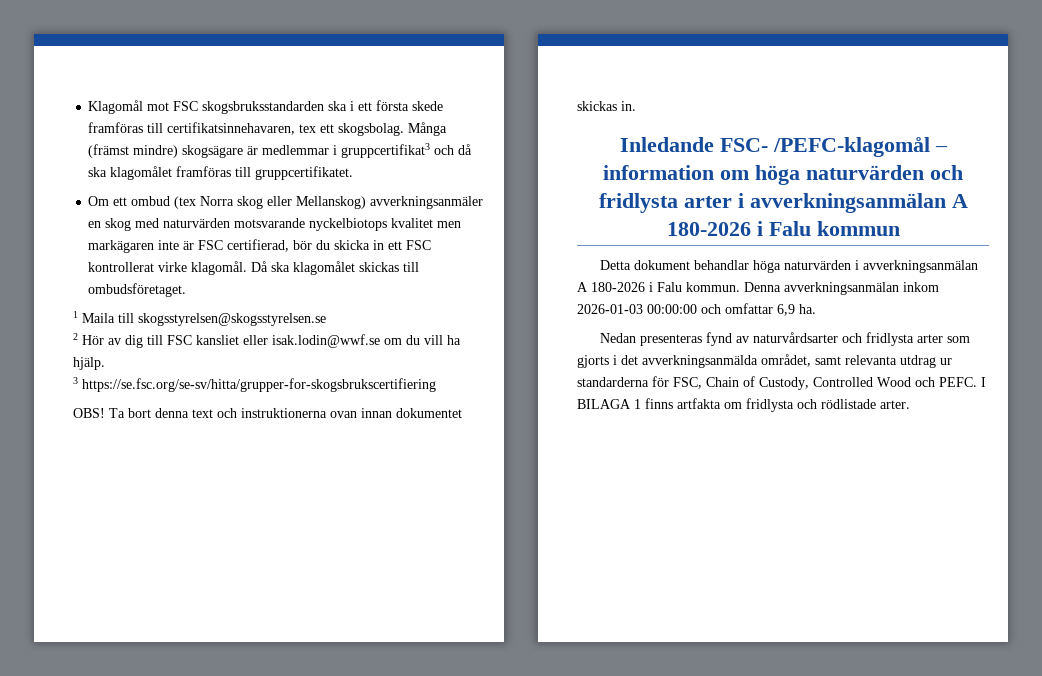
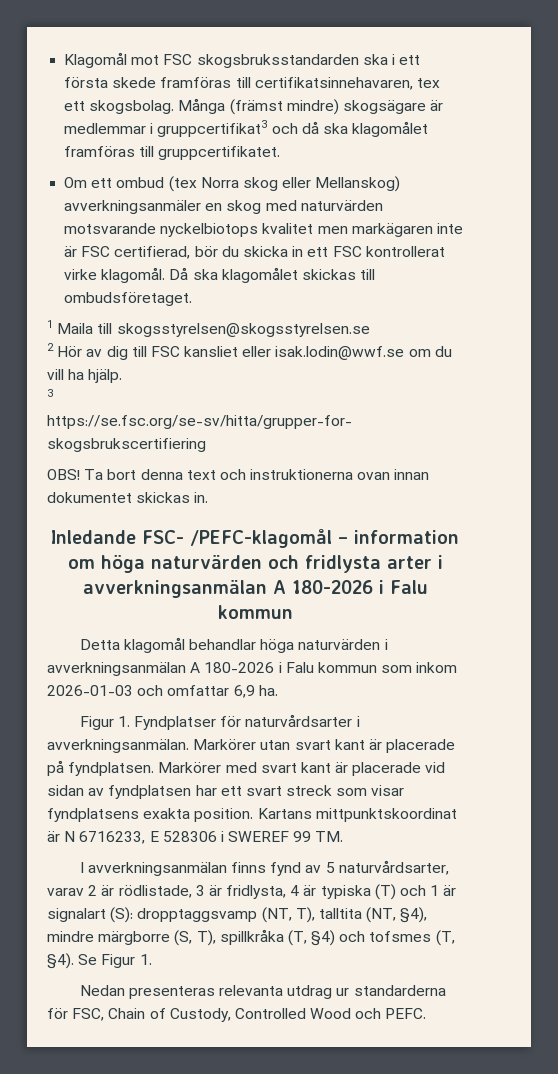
- Detta dokument behandlar höga naturvärden i avverkningsanmälan A 180-2026 i Falu kommun. Denna avverkningsanmälan inkom 2026-01-03 00:00:00 och omfattar 6,9 ha.
+ Detta klagomål behandlar höga naturvärden i avverkningsanmälan A 180-2026 i Falu kommun som inkom 2026-01-03 och omfattar 6,9 ha.
- Nedan presenteras fynd av naturvårdsarter och fridlysta arter som gjorts i det avverkningsanmälda området, samt relevanta utdrag ur standarderna för FSC, Chain of Custody, Controlled Wood och PEFC. I BILAGA 1 finns artfakta om fridlysta och rödlistade arter.
+ Figur 1. Fyndplatser för naturvårdsarter i avverkningsanmälan. Markörer utan svart kant är placerade på fyndplatsen. Markörer med svart kant är placerade vid sidan av fyndplatsen har ett svart streck som visar fyndplatsens exakta position. Kartans mittpunktskoordinat är N 6716233, E 528306 i SWEREF 99 TM.
+ I avverkningsanmälan finns fynd av 5 naturvårdsarter, varav 2 är rödlistade, 3 är fridlysta, 4 är typiska (T) och 1 är signalart (S): dropptaggsvamp (NT, T), talltita (NT, §4), mindre märgborre (S, T), spillkråka (T, §4) och tofsmes (T, §4). Se Figur 1.
+ Nedan presenteras relevanta utdrag ur standarderna för FSC, Chain of Custody, Controlled Wood och PEFC.

